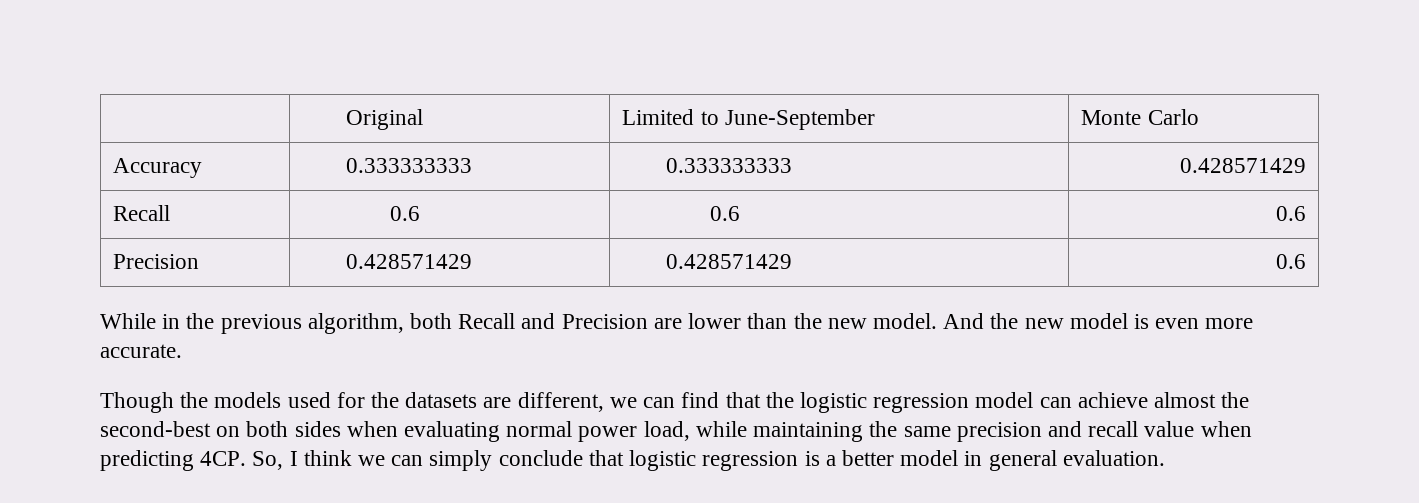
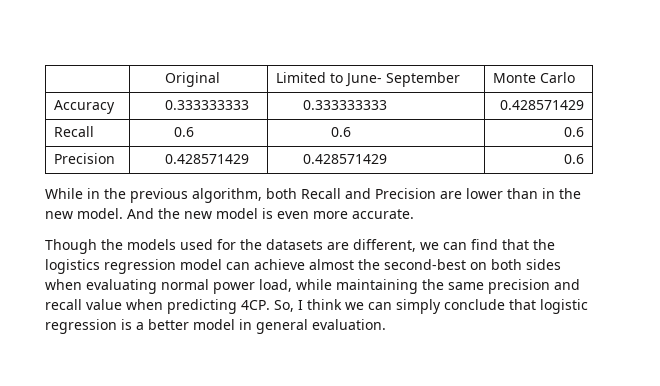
- | Original | Limited to June-September | Monte Carlo
+ | Original | Limited to June- September | Monte Carlo
- While in the previous algorithm, both Recall and Precision are lower than the new model.
+ While in the previous algorithm, both Recall and Precision are lower than in the new model.
- Though the models used for the datasets are different, we can find that the logistic regression model can achieve almost the second-best on both sides when evaluating normal power load, while maintaining the same precision and recall value when predicting 4CP.
+ Though the models used for the datasets are different, we can find that the logistics regression model can achieve almost the second-best on both sides when evaluating normal power load, while maintaining the same precision and recall value when predicting 4CP.

